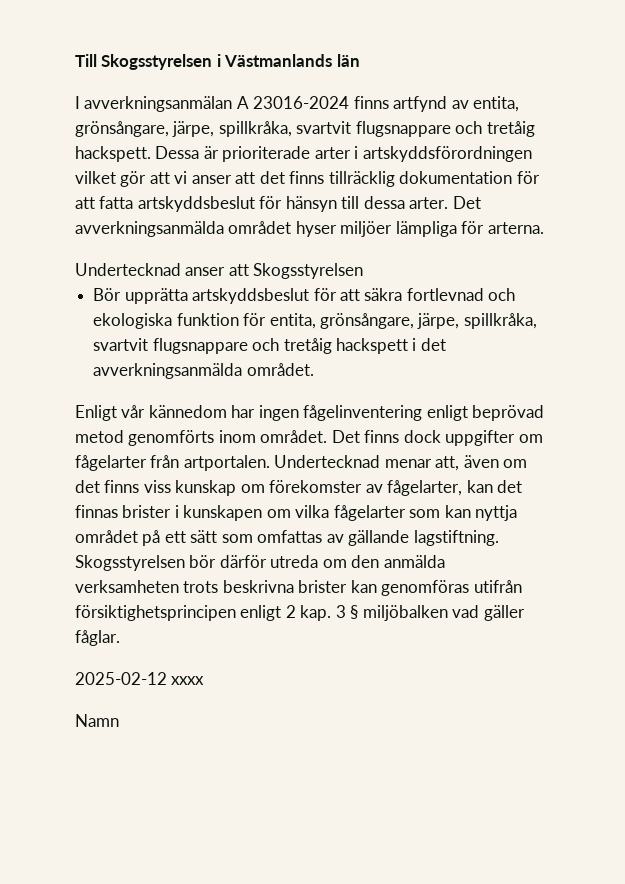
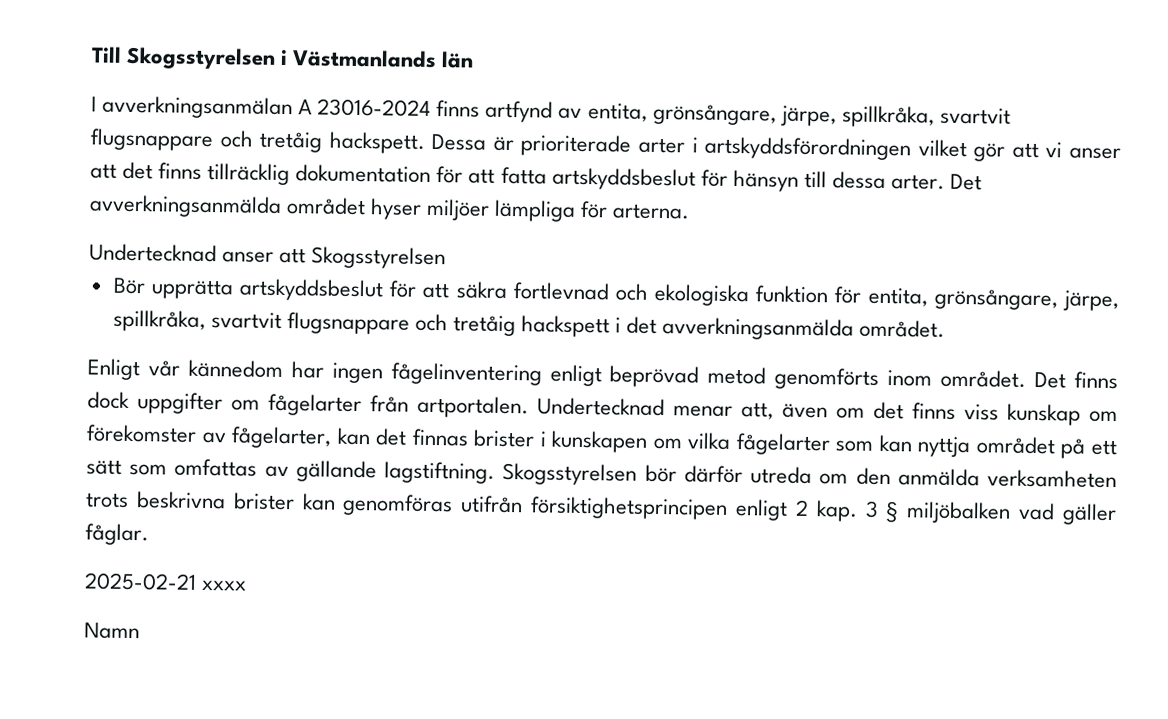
- 2025-02-12 xxxx
+ 2025-02-21 xxxx

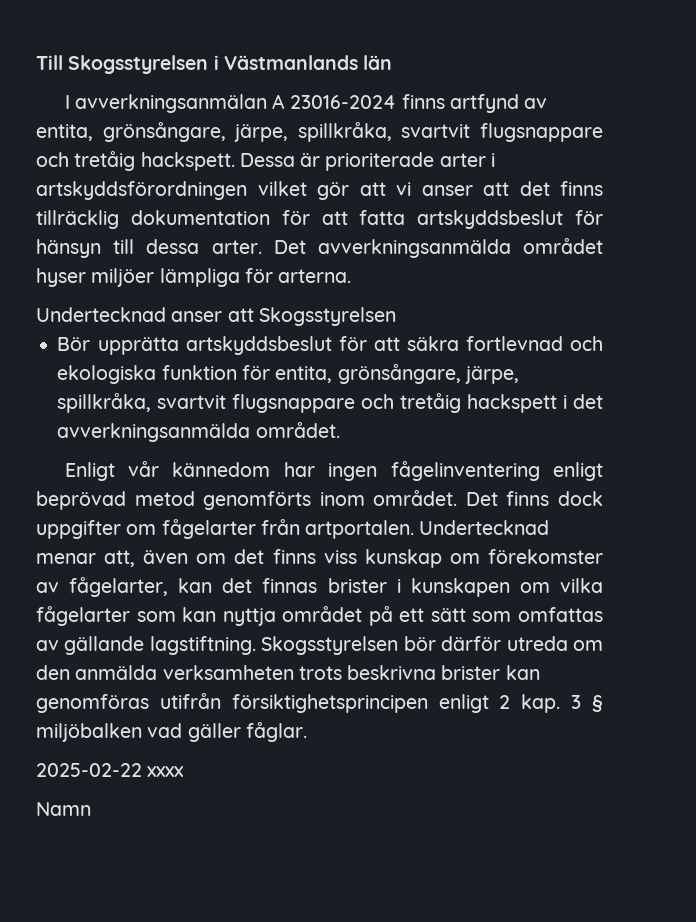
- 2025-02-21 xxxx
+ 2025-02-22 xxxx

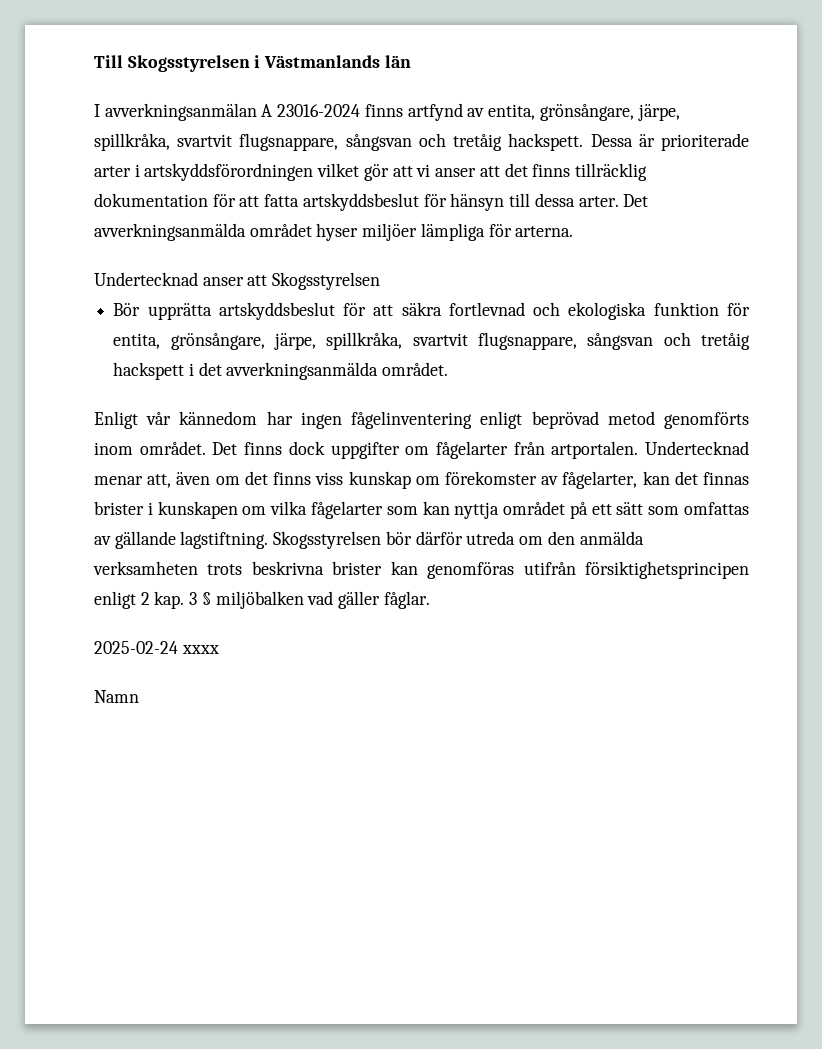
- I avverkningsanmälan A 23016-2024 finns artfynd av entita, grönsångare, järpe, spillkråka, svartvit flugsnappare och tretåig hackspett.
+ I avverkningsanmälan A 23016-2024 finns artfynd av entita, grönsångare, järpe, spillkråka, svartvit flugsnappare, sångsvan och tretåig hackspett.
- Bör upprätta artskyddsbeslut för att säkra fortlevnad och ekologiska funktion för entita, grönsångare, järpe, spillkråka, svartvit flugsnappare och tretåig hackspett i det avverkningsanmälda området.
+ Bör upprätta artskyddsbeslut för att säkra fortlevnad och ekologiska funktion för entita, grönsångare, järpe, spillkråka, svartvit flugsnappare, sångsvan och tretåig hackspett i det avverkningsanmälda området.
- 2025-02-22 xxxx
+ 2025-02-24 xxxx

